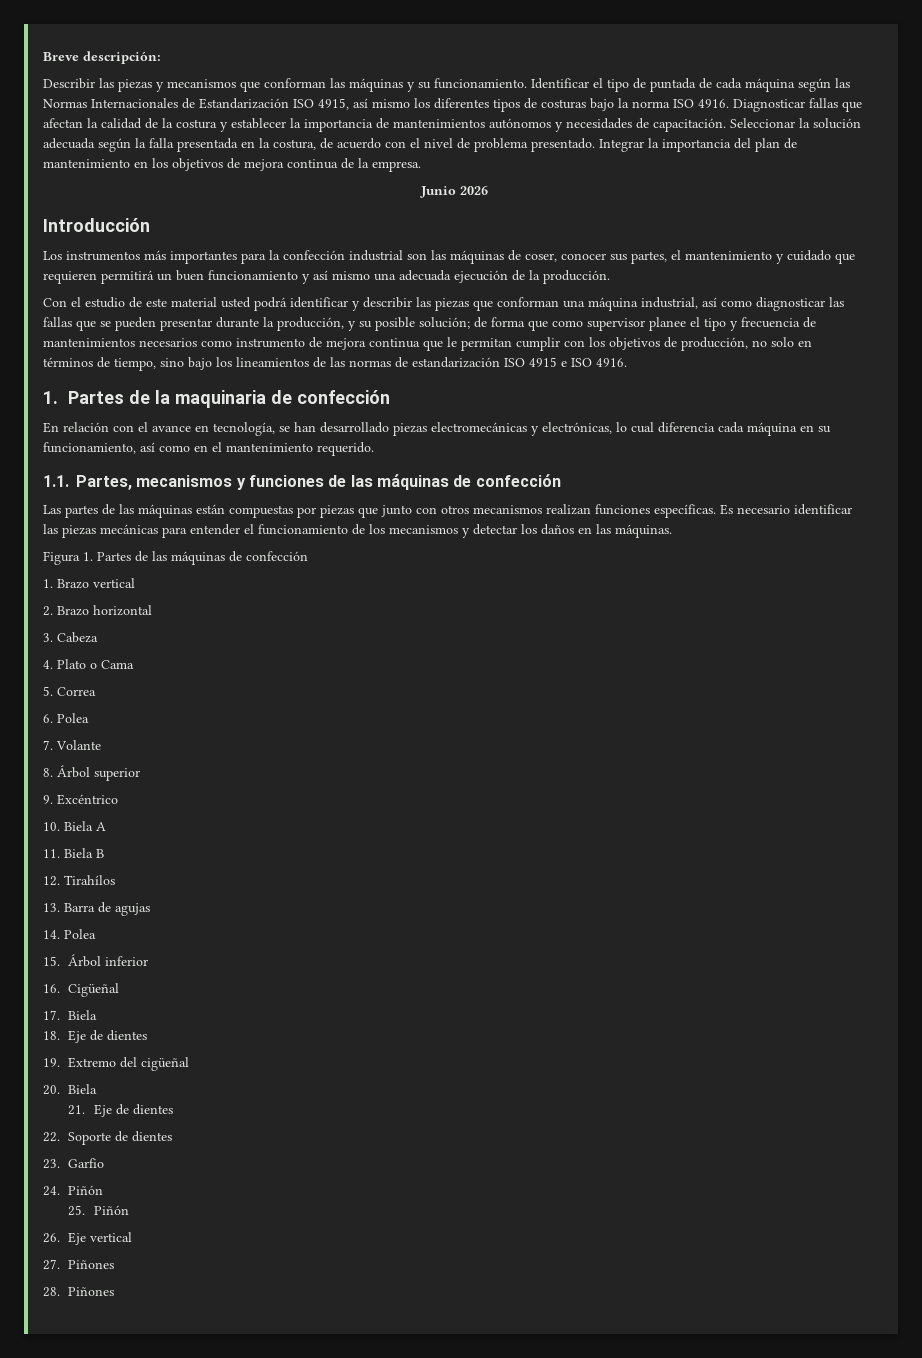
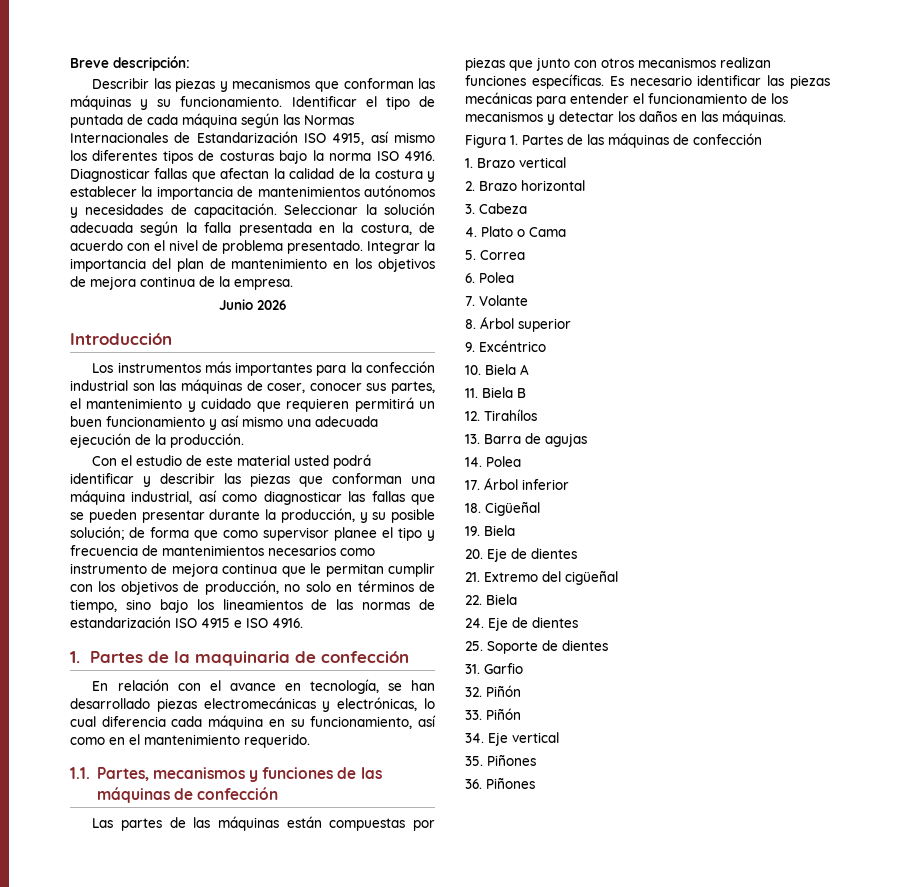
- 15. Árbol inferior
+ 17. Árbol inferior
- 16. Cigüeñal
+ 18. Cigüeñal
- 17. Biela
- 18. Eje de dientes
- 19. Extremo del cigüeñal
+ 19. Biela
+ 20. Eje de dientes
+ 21. Extremo del cigüeñal
- 20. Biela
- 21. Eje de dientes
- 22. Soporte de dientes
+ 22. Biela
+ 24. Eje de dientes
+ 25. Soporte de dientes
- 23. Garfio
+ 31. Garfio
- 24. Piñón
- 25. Piñón
- 26. Eje vertical
+ 32. Piñón
+ 33. Piñón
+ 34. Eje vertical
- 27. Piñones
+ 35. Piñones
- 28. Piñones
+ 36. Piñones

